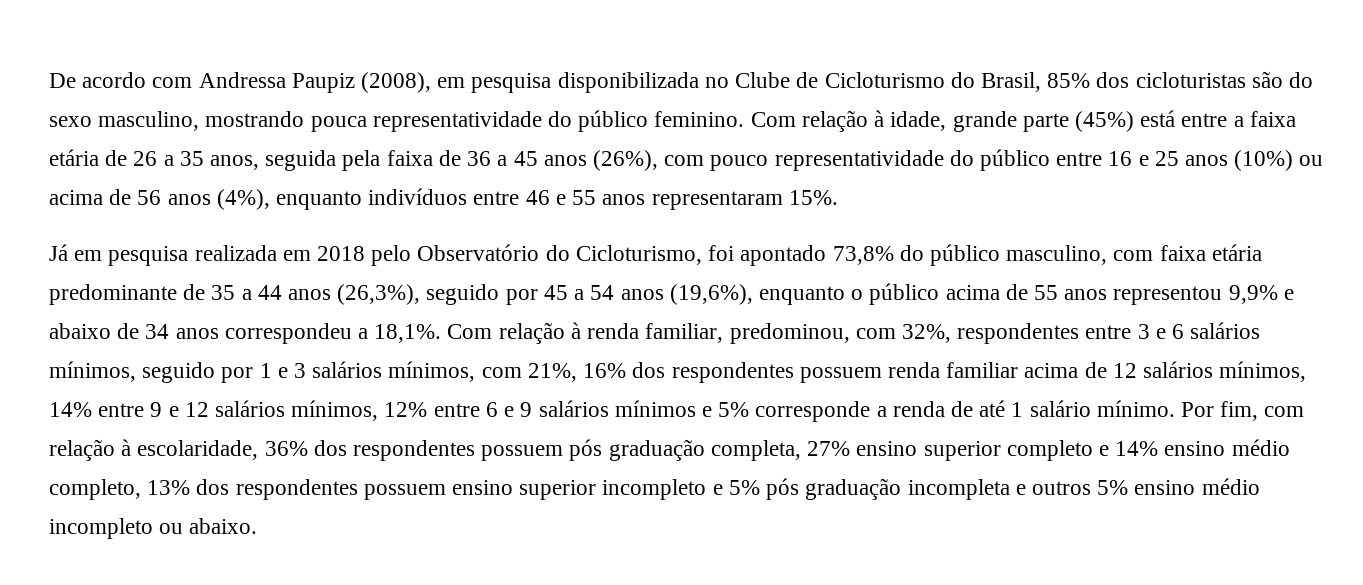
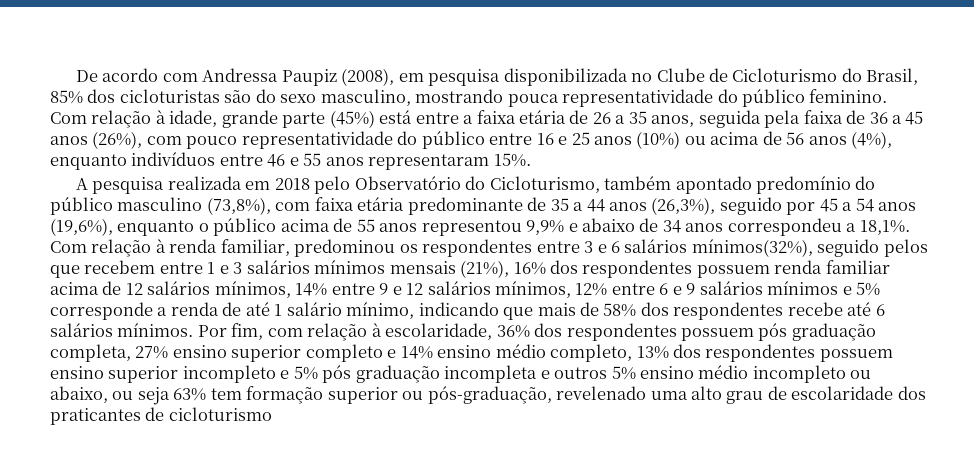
- Já em pesquisa realizada em 2018 pelo Observatório do Cicloturismo, foi apontado 73,8% do público masculino, com faixa etária predominante de 35 a 44 anos (26,3%), seguido por 45 a 54 anos (19,6%), enquanto o público acima de 55 anos representou 9,9% e abaixo de 34 anos correspondeu a 18,1%.
+ A pesquisa realizada em 2018 pelo Observatório do Cicloturismo, também apontado predomínio do público masculino (73,8%), com faixa etária predominante de 35 a 44 anos (26,3%), seguido por 45 a 54 anos (19,6%), enquanto o público acima de 55 anos representou 9,9% e abaixo de 34 anos correspondeu a 18,1%.
- Com relação à renda familiar, predominou, com 32%, respondentes entre 3 e 6 salários mínimos, seguido por 1 e 3 salários mínimos, com 21%, 16% dos respondentes possuem renda familiar acima de 12 salários mínimos, 14% entre 9 e 12 salários mínimos, 12% entre 6 e 9 salários mínimos e 5% corresponde a renda de até 1 salário mínimo.
+ Com relação à renda familiar, predominou os respondentes entre 3 e 6 salários mínimos(32%), seguido pelos que recebem entre 1 e 3 salários mínimos mensais (21%), 16% dos respondentes possuem renda familiar acima de 12 salários mínimos, 14% entre 9 e 12 salários mínimos, 12% entre 6 e 9 salários mínimos e 5% corresponde a renda de até 1 salário mínimo, indicando que mais de 58% dos respondentes recebe até 6 salários mínimos.
- Por fim, com relação à escolaridade, 36% dos respondentes possuem pós graduação completa, 27% ensino superior completo e 14% ensino médio completo, 13% dos respondentes possuem ensino superior incompleto e 5% pós graduação incompleta e outros 5% ensino médio incompleto ou abaixo.
+ Por fim, com relação à escolaridade, 36% dos respondentes possuem pós graduação completa, 27% ensino superior completo e 14% ensino médio completo, 13% dos respondentes possuem ensino superior incompleto e 5% pós graduação incompleta e outros 5% ensino médio incompleto ou abaixo, ou seja 63% tem formação superior ou pós-graduação, revelenado uma alto grau de escolaridade dos praticantes de cicloturismo

